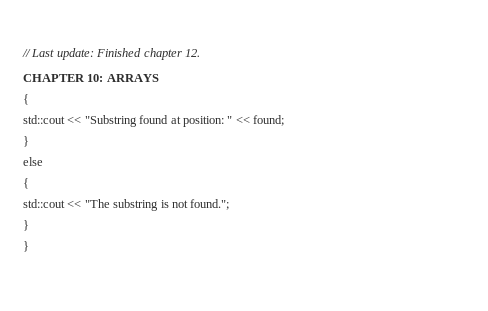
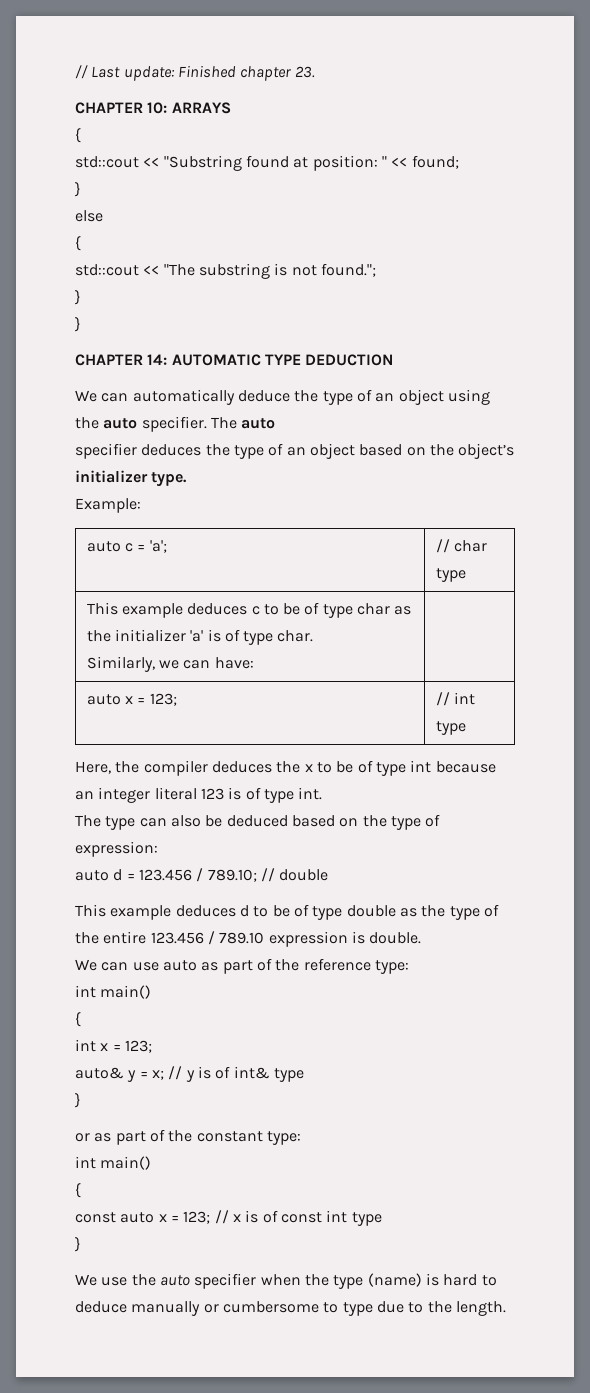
- // Last update: Finished chapter 12.
+ // Last update: Finished chapter 23.
+ CHAPTER 14: AUTOMATIC TYPE DEDUCTION
+ We can automatically deduce the type of an object using the auto specifier. The auto
+ specifier deduces the type of an object based on the object’s initializer type.
+ Example:
+ auto c = 'a'; | // char type
+ This example deduces c to be of type char as the initializer 'a' is of type char.
+ Similarly, we can have: |
+ auto x = 123; | // int type
+ Here, the compiler deduces the x to be of type int because an integer literal 123 is of type int.
+ The type can also be deduced based on the type of expression:
+ auto d = 123.456 / 789.10; // double
+ This example deduces d to be of type double as the type of the entire 123.456 / 789.10 expression is double.
+ We can use auto as part of the reference type:
+ int main()
+ {
+ int x = 123;
+ auto& y = x; // y is of int& type
+ }
+ or as part of the constant type:
+ int main()
+ {
+ const auto x = 123; // x is of const int type
+ }
+ We use the auto specifier when the type (name) is hard to deduce manually or cumbersome to type due to the length.

